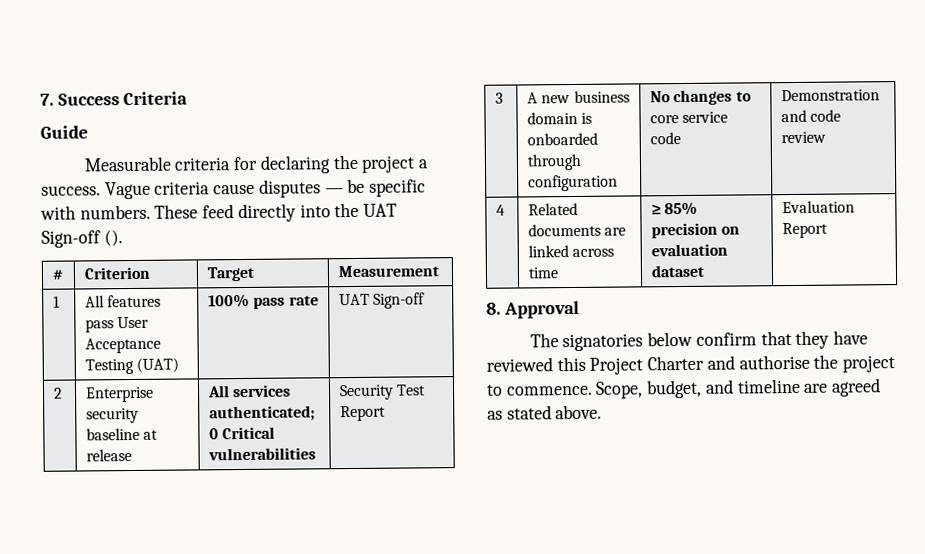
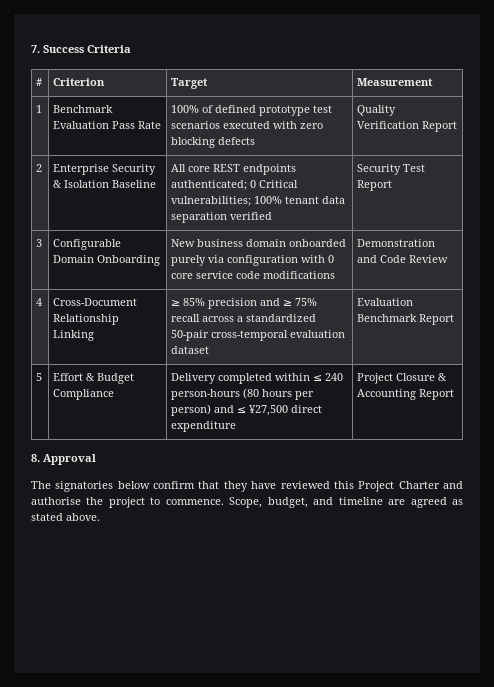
- Guide
- Measurable criteria for declaring the project a success. Vague criteria cause disputes — be specific with numbers. These feed directly into the UAT Sign-off ().
- 1 | All features pass User Acceptance Testing (UAT) | 100% pass rate | UAT Sign-off
- 2 | Enterprise security baseline at release | All services authenticated; 0 Critical vulnerabilities | Security Test Report
- 3 | A new business domain is onboarded through configuration | No changes to core service code | Demonstration and code review
+ 1 | Benchmark Evaluation Pass Rate | 100% of defined prototype test scenarios executed with zero blocking defects | Quality Verification Report
+ 2 | Enterprise Security & Isolation Baseline | All core REST endpoints authenticated; 0 Critical vulnerabilities; 100% tenant data separation verified | Security Test Report
+ 3 | Configurable Domain Onboarding | New business domain onboarded purely via configuration with 0 core service code modifications | Demonstration and Code Review
- 4 | Related documents are linked across time | ≥ 85% precision on evaluation dataset | Evaluation Report
+ 4 | Cross-Document Relationship Linking | ≥ 85% precision and ≥ 75% recall across a standardized 50-pair cross-temporal evaluation dataset | Evaluation Benchmark Report
+ 5 | Effort & Budget Compliance | Delivery completed within ≤ 240 person-hours (80 hours per person) and ≤ ¥27,500 direct expenditure | Project Closure & Accounting Report

